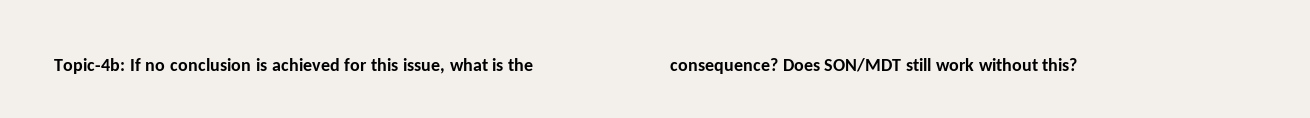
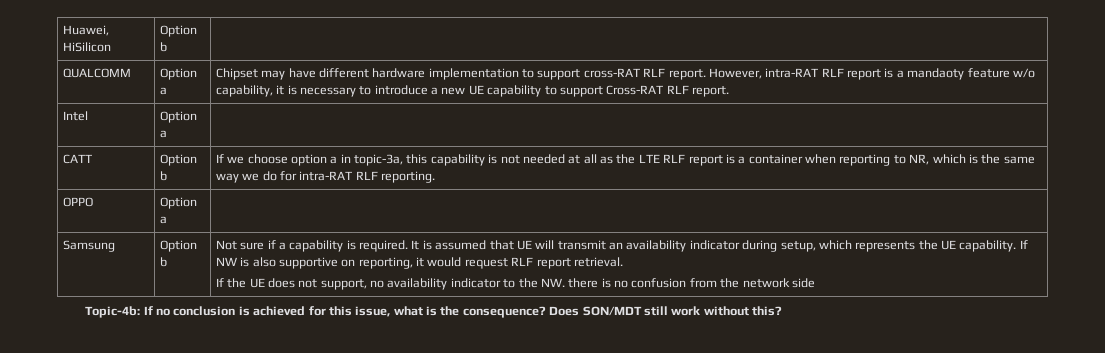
+ Huawei, HiSilicon | Option b |
+ QUALCOMM | Option a | Chipset may have different hardware implementation to support cross-RAT RLF report. However, intra-RAT RLF report is a mandaoty feature w/o capability, it is necessary to introduce a new UE capability to support Cross-RAT RLF report.
+ Intel | Option a |
+ CATT | Option b | If we choose option a in topic-3a, this capability is not needed at all as the LTE RLF report is a container when reporting to NR, which is the same way we do for intra-RAT RLF reporting.
+ OPPO | Option a |
+ Samsung | Option b | Not sure if a capability is required. It is assumed that UE will transmit an availability indicator during setup, which represents the UE capability. If NW is also supportive on reporting, it would request RLF report retrieval.
+ If the UE does not support, no availability indicator to the NW. there is no confusion from the network side

